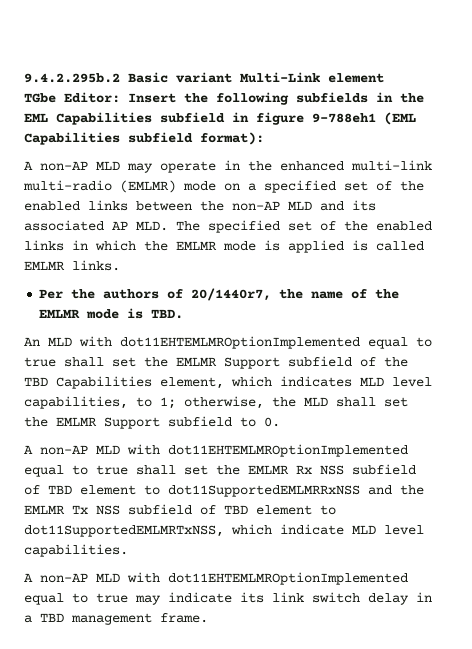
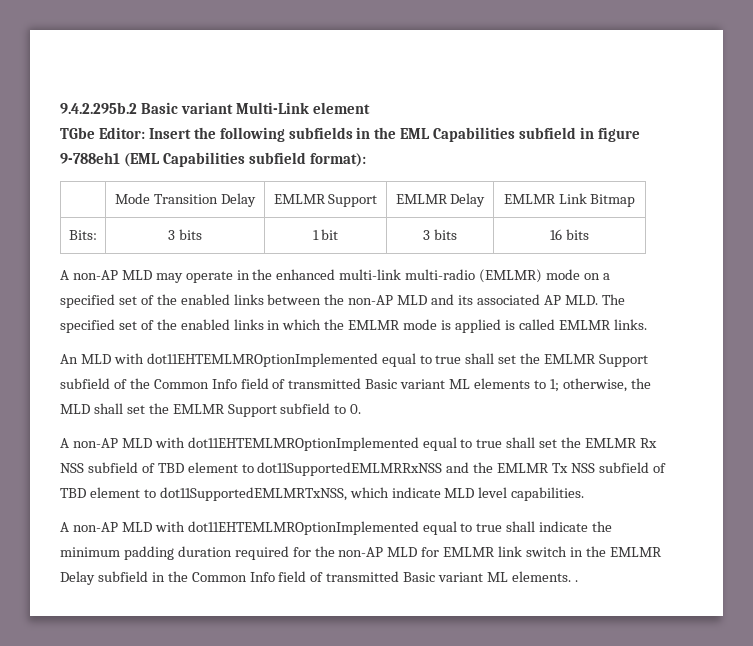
+ | Mode Transition Delay | EMLMR Support | EMLMR Delay | EMLMR Link Bitmap
+ Bits: | 3 bits | 1 bit | 3 bits | 16 bits
- Per the authors of 20/1440r7, the name of the EMLMR mode is TBD.
- An MLD with dot11EHTEMLMROptionImplemented equal to true shall set the EMLMR Support subfield of the TBD Capabilities element, which indicates MLD level capabilities, to 1; otherwise, the MLD shall set the EMLMR Support subfield to 0.
+ An MLD with dot11EHTEMLMROptionImplemented equal to true shall set the EMLMR Support subfield of the Common Info field of transmitted Basic variant ML elements to 1; otherwise, the MLD shall set the EMLMR Support subfield to 0.
- A non-AP MLD with dot11EHTEMLMROptionImplemented equal to true may indicate its link switch delay in a TBD management frame.
+ A non-AP MLD with dot11EHTEMLMROptionImplemented equal to true shall indicate the minimum padding duration required for the non-AP MLD for EMLMR link switch in the EMLMR Delay subfield in the Common Info field of transmitted Basic variant ML elements. .

